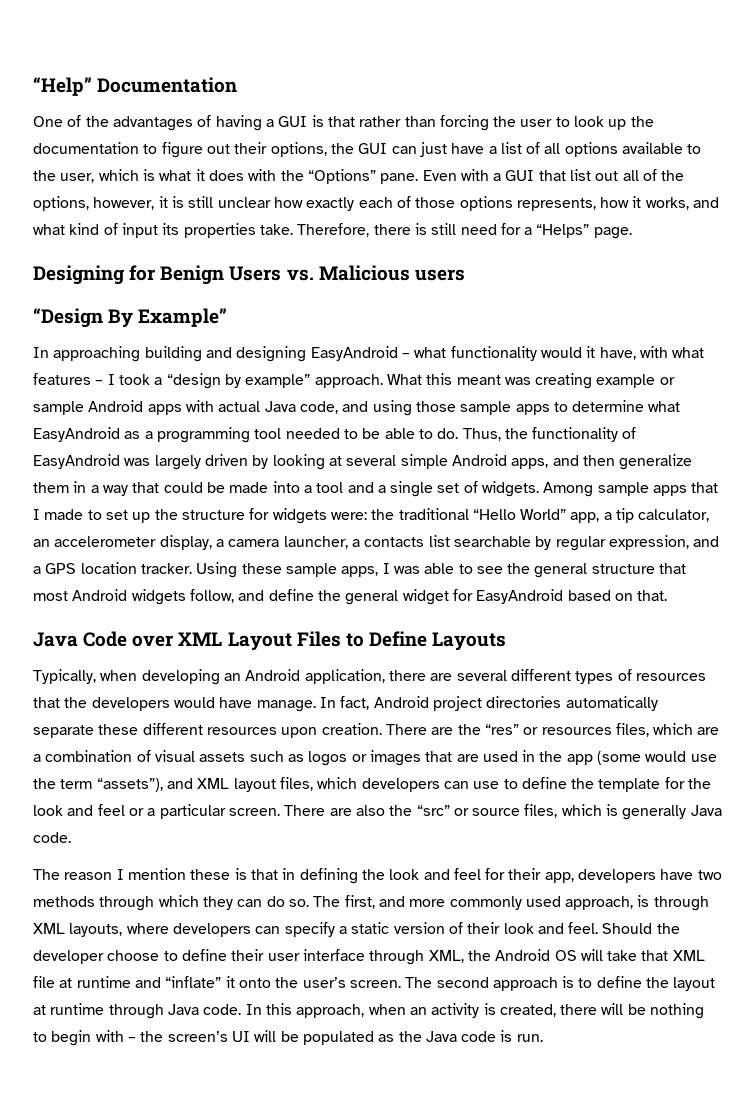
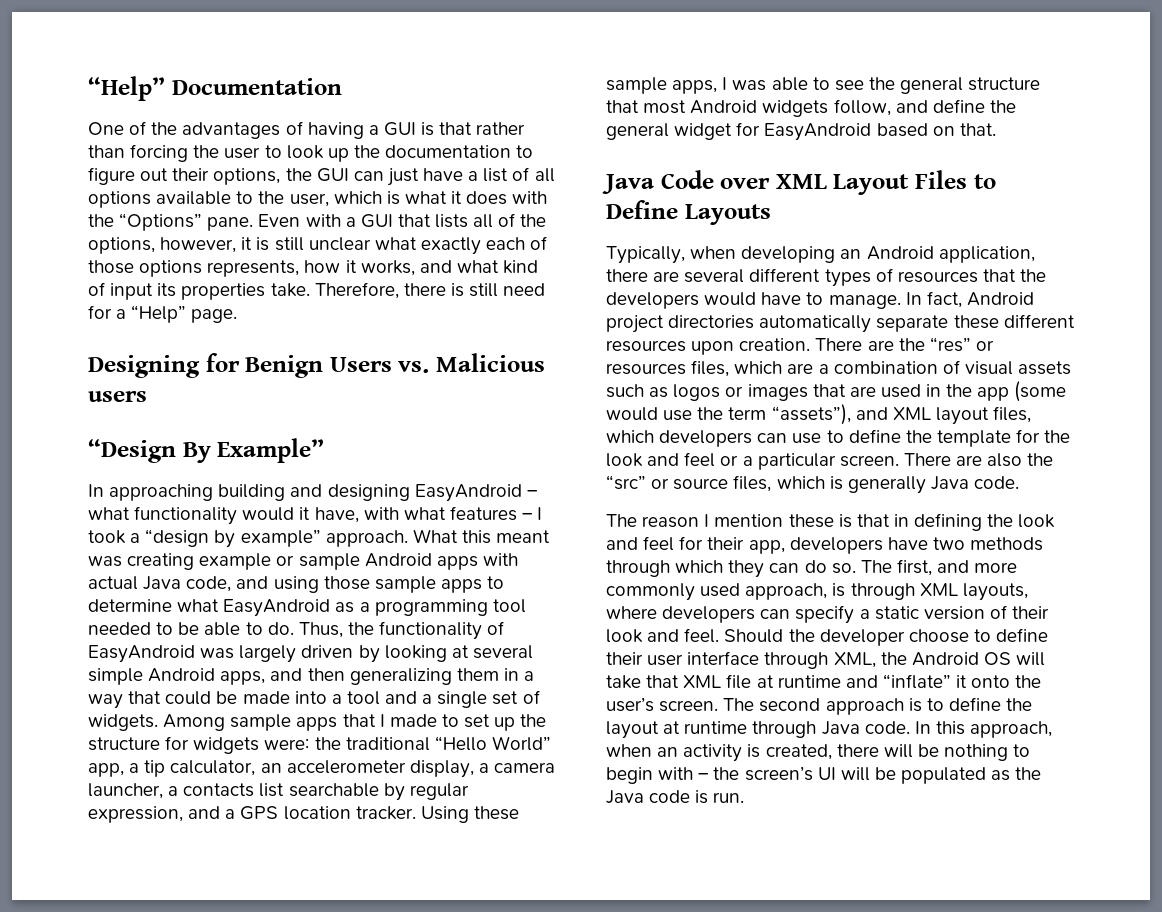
- Even with a GUI that list out all of the options, however, it is still unclear how exactly each of those options represents, how it works, and what kind of input its properties take.
+ Even with a GUI that lists all of the options, however, it is still unclear what exactly each of those options represents, how it works, and what kind of input its properties take.
- Therefore, there is still need for a “Helps” page.
+ Therefore, there is still need for a “Help” page.
- Thus, the functionality of EasyAndroid was largely driven by looking at several simple Android apps, and then generalize them in a way that could be made into a tool and a single set of widgets.
+ Thus, the functionality of EasyAndroid was largely driven by looking at several simple Android apps, and then generalizing them in a way that could be made into a tool and a single set of widgets.
- Typically, when developing an Android application, there are several different types of resources that the developers would have manage.
+ Typically, when developing an Android application, there are several different types of resources that the developers would have to manage.

